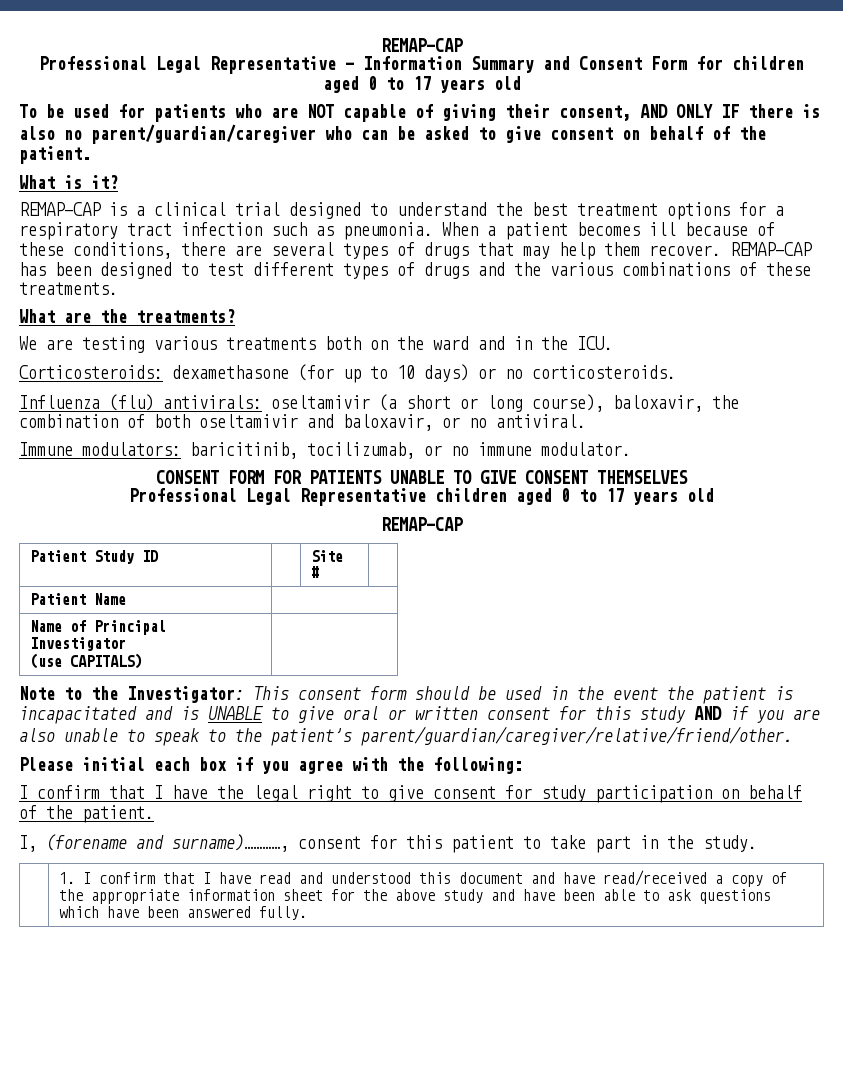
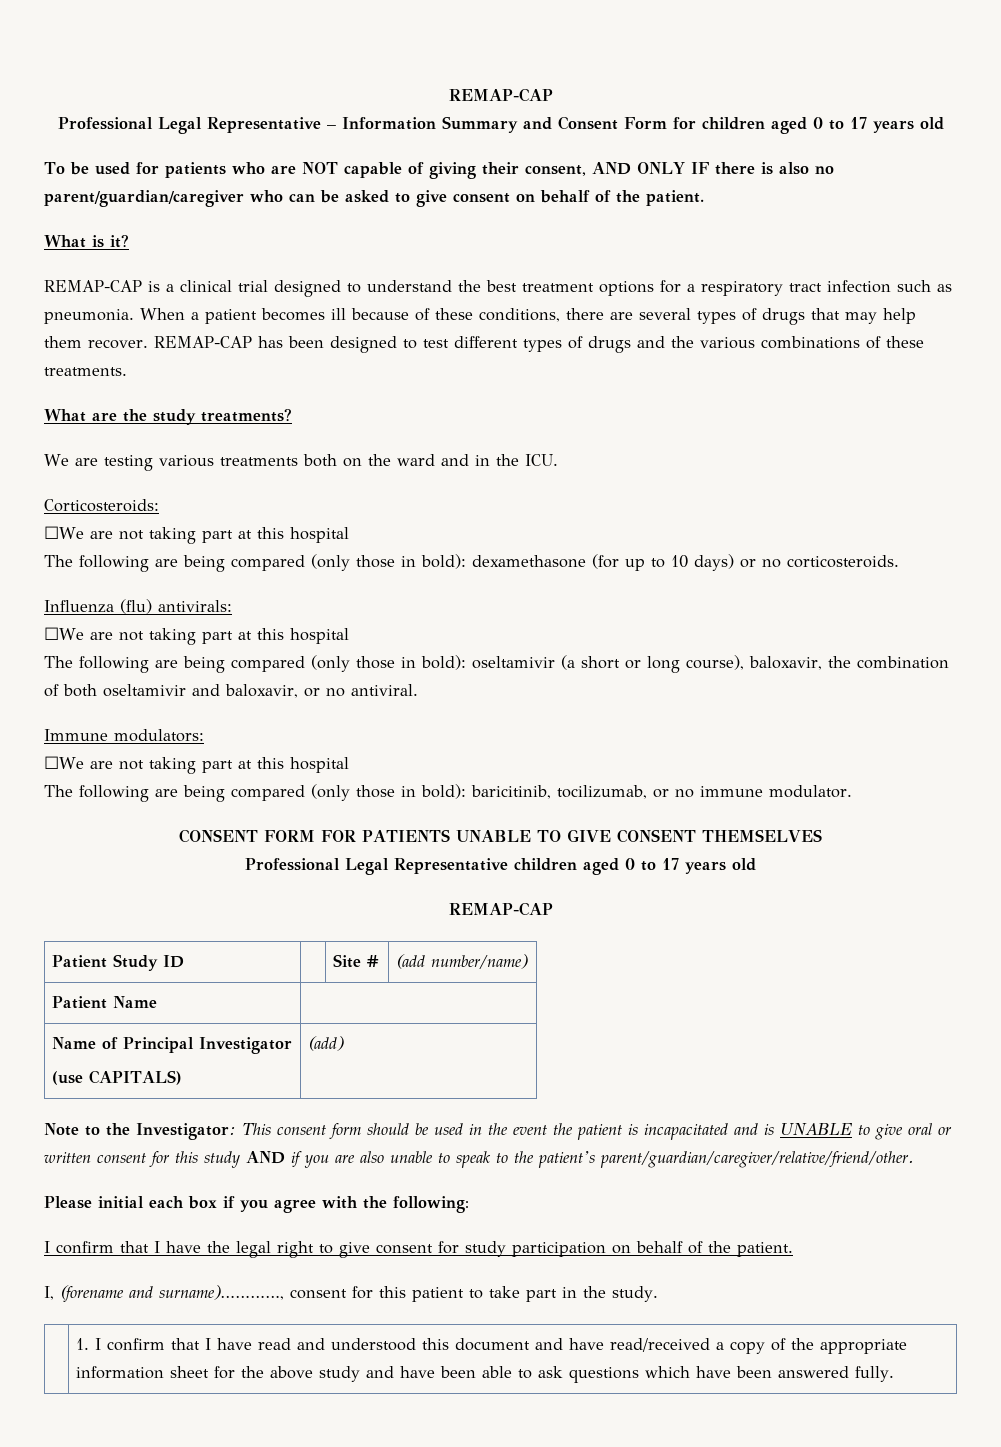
- What are the treatments?
+ What are the study treatments?
- Corticosteroids: dexamethasone (for up to 10 days) or no corticosteroids.
+ Corticosteroids:
+ ☐We are not taking part at this hospital
+ The following are being compared (only those in bold): dexamethasone (for up to 10 days) or no corticosteroids.
- Influenza (flu) antivirals: oseltamivir (a short or long course), baloxavir, the combination of both oseltamivir and baloxavir, or no antiviral.
+ Influenza (flu) antivirals:
+ ☐We are not taking part at this hospital
+ The following are being compared (only those in bold): oseltamivir (a short or long course), baloxavir, the combination of both oseltamivir and baloxavir, or no antiviral.
- Immune modulators: baricitinib, tocilizumab, or no immune modulator.
+ Immune modulators:
+ ☐We are not taking part at this hospital
+ The following are being compared (only those in bold): baricitinib, tocilizumab, or no immune modulator.
- Patient Study ID | | Site # |
+ Patient Study ID | | Site # | (add number/name)
  Name of Principal Investigator
- (use CAPITALS) |
+ (use CAPITALS) | (add)

